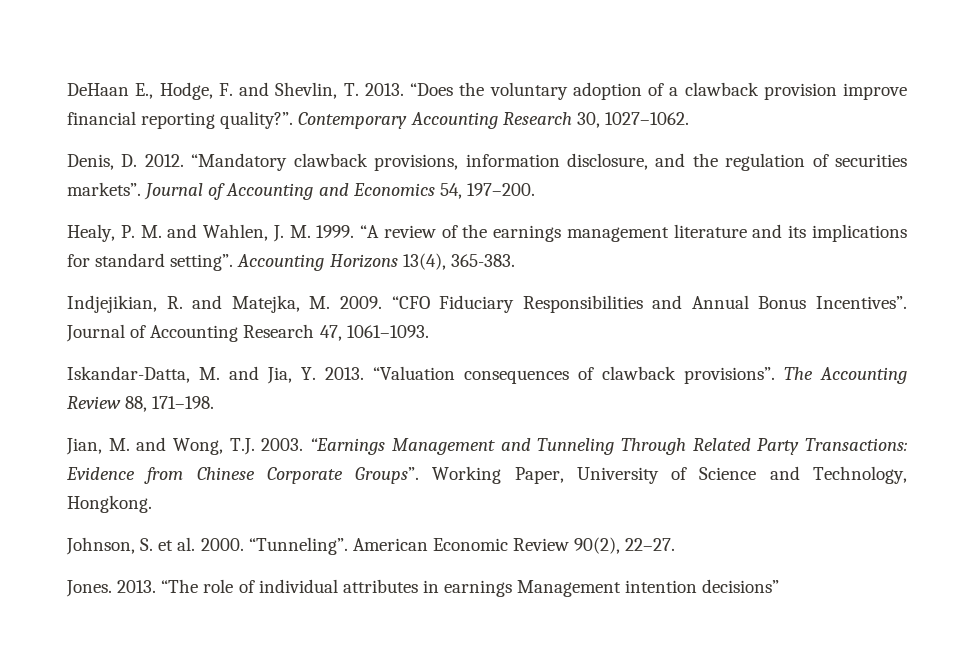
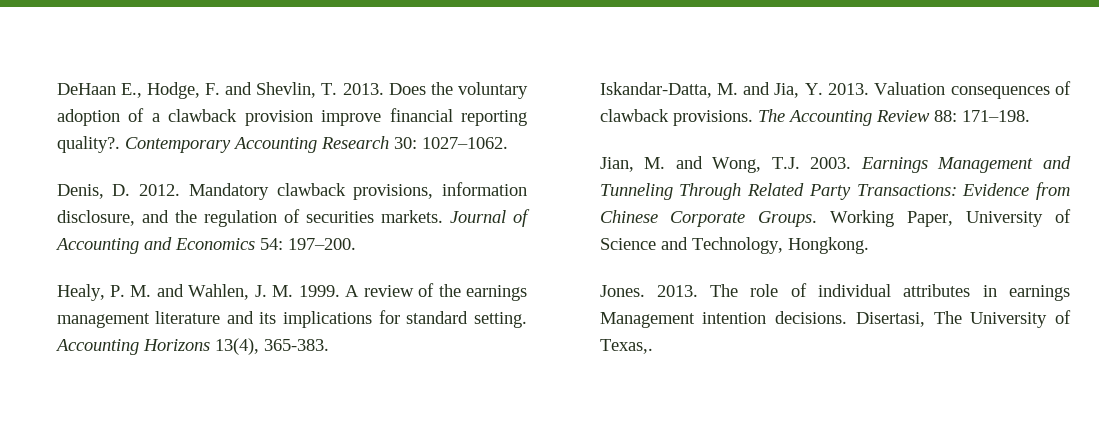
- “Does the voluntary adoption of a clawback provision improve financial reporting quality?”.
+ Does the voluntary adoption of a clawback provision improve financial reporting quality?.
- Contemporary Accounting Research 30, 1027–1062.
+ Contemporary Accounting Research 30: 1027–1062.
- “Mandatory clawback provisions, information disclosure, and the regulation of securities markets”.
+ Mandatory clawback provisions, information disclosure, and the regulation of securities markets.
- Journal of Accounting and Economics 54, 197–200.
+ Journal of Accounting and Economics 54: 197–200.
- “A review of the earnings management literature and its implications for standard setting”.
+ A review of the earnings management literature and its implications for standard setting.
- Indjejikian, R. and Matejka, M. 2009. “CFO Fiduciary Responsibilities and Annual Bonus Incentives”. Journal of Accounting Research 47, 1061–1093.
- “Valuation consequences of clawback provisions”.
+ Valuation consequences of clawback provisions.
- The Accounting Review 88, 171–198.
+ The Accounting Review 88: 171–198.
- “Earnings Management and Tunneling Through Related Party Transactions: Evidence from Chinese Corporate Groups”.
+ Earnings Management and Tunneling Through Related Party Transactions: Evidence from Chinese Corporate Groups.
- Johnson, S. et al. 2000. “Tunneling”. American Economic Review 90(2), 22–27.
- “The role of individual attributes in earnings Management intention decisions”
+ The role of individual attributes in earnings Management intention decisions. Disertasi, The University of Texas,.

